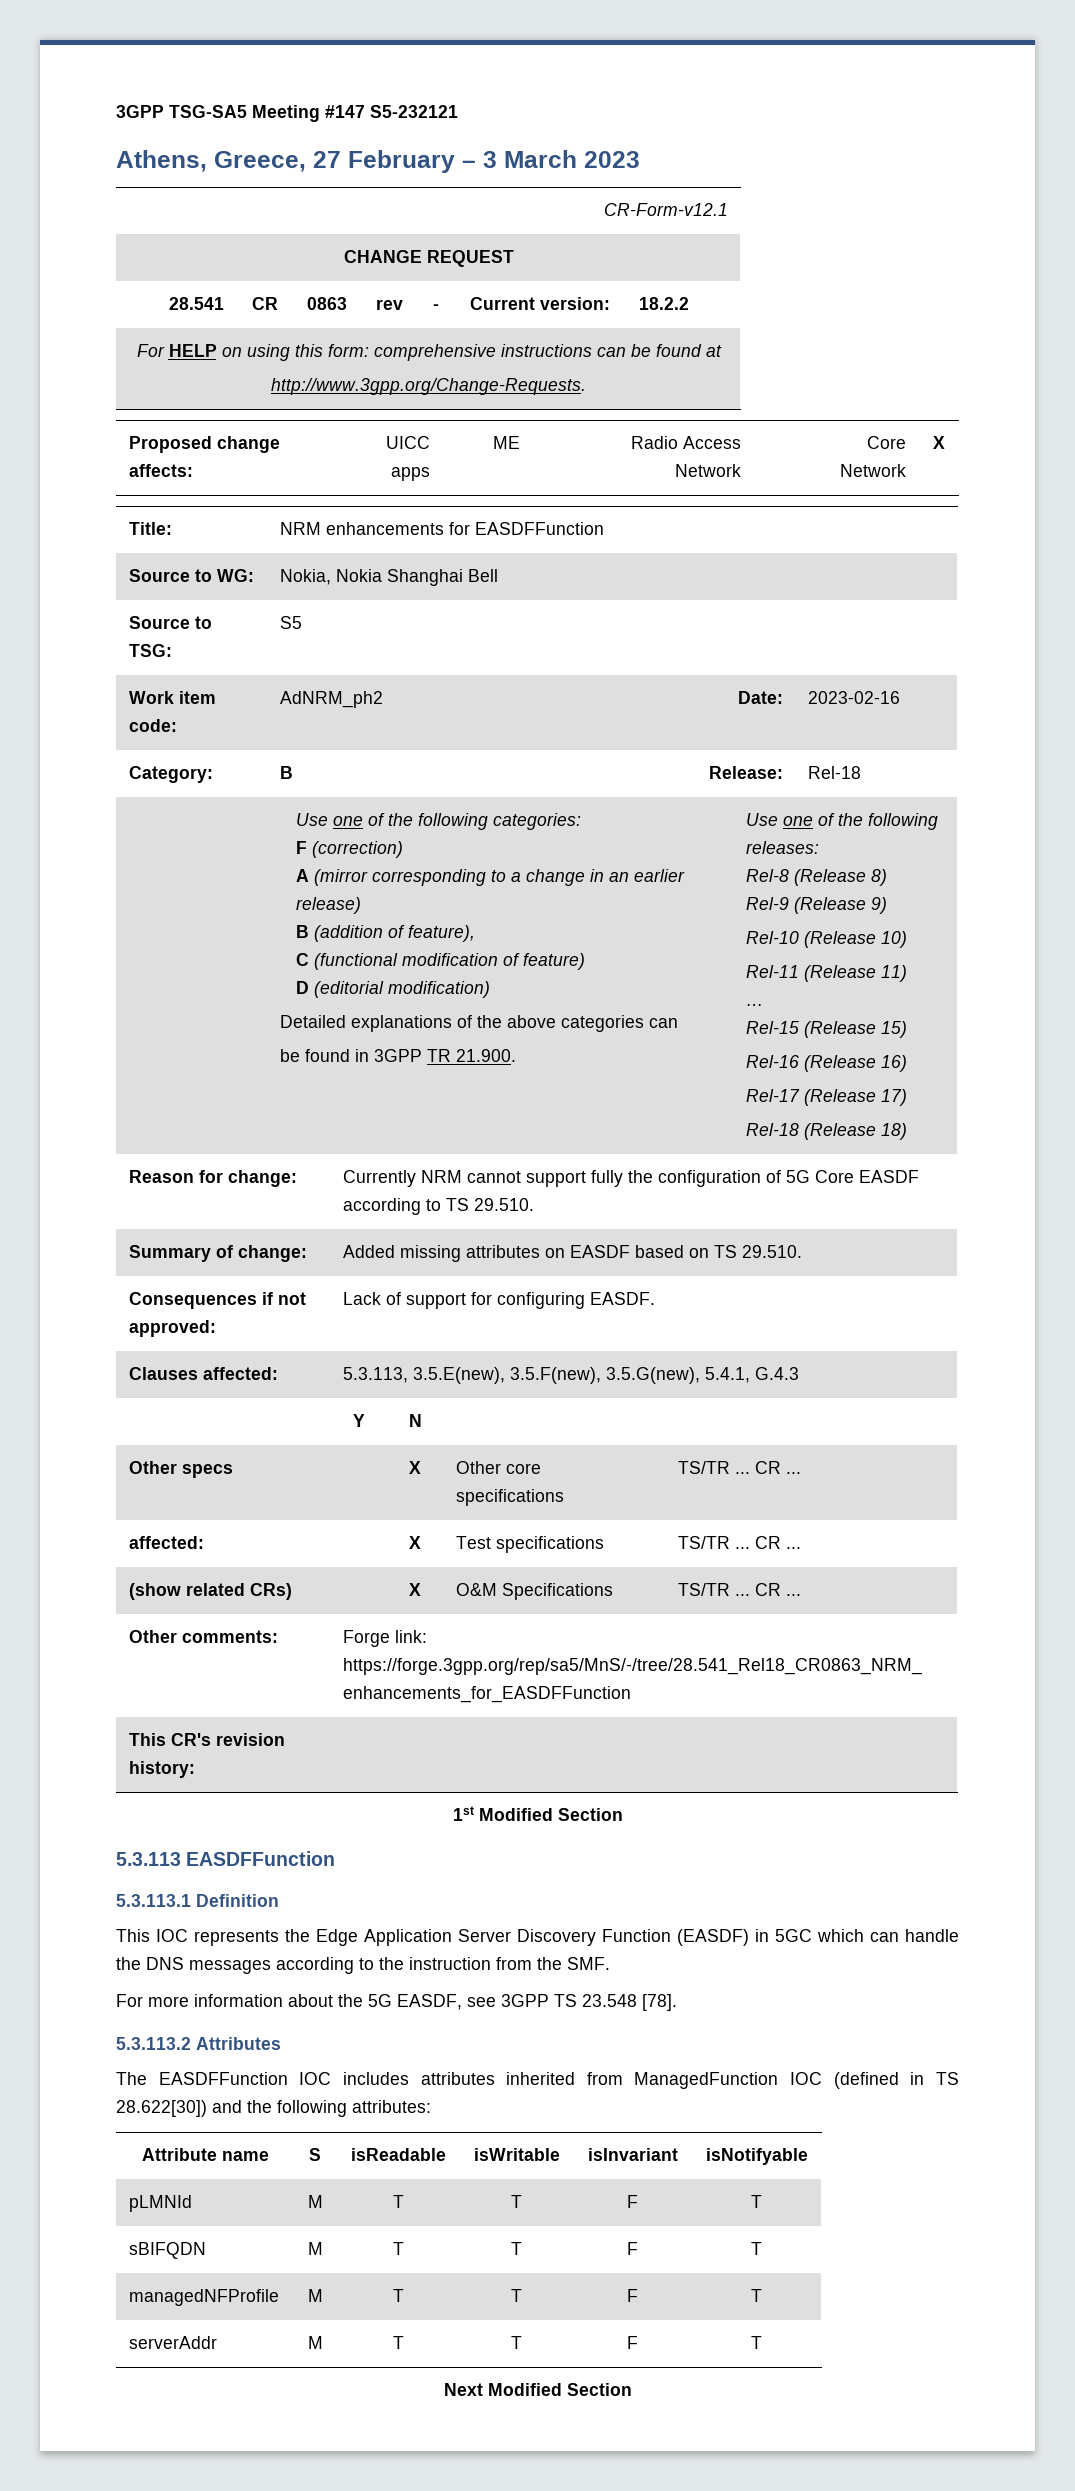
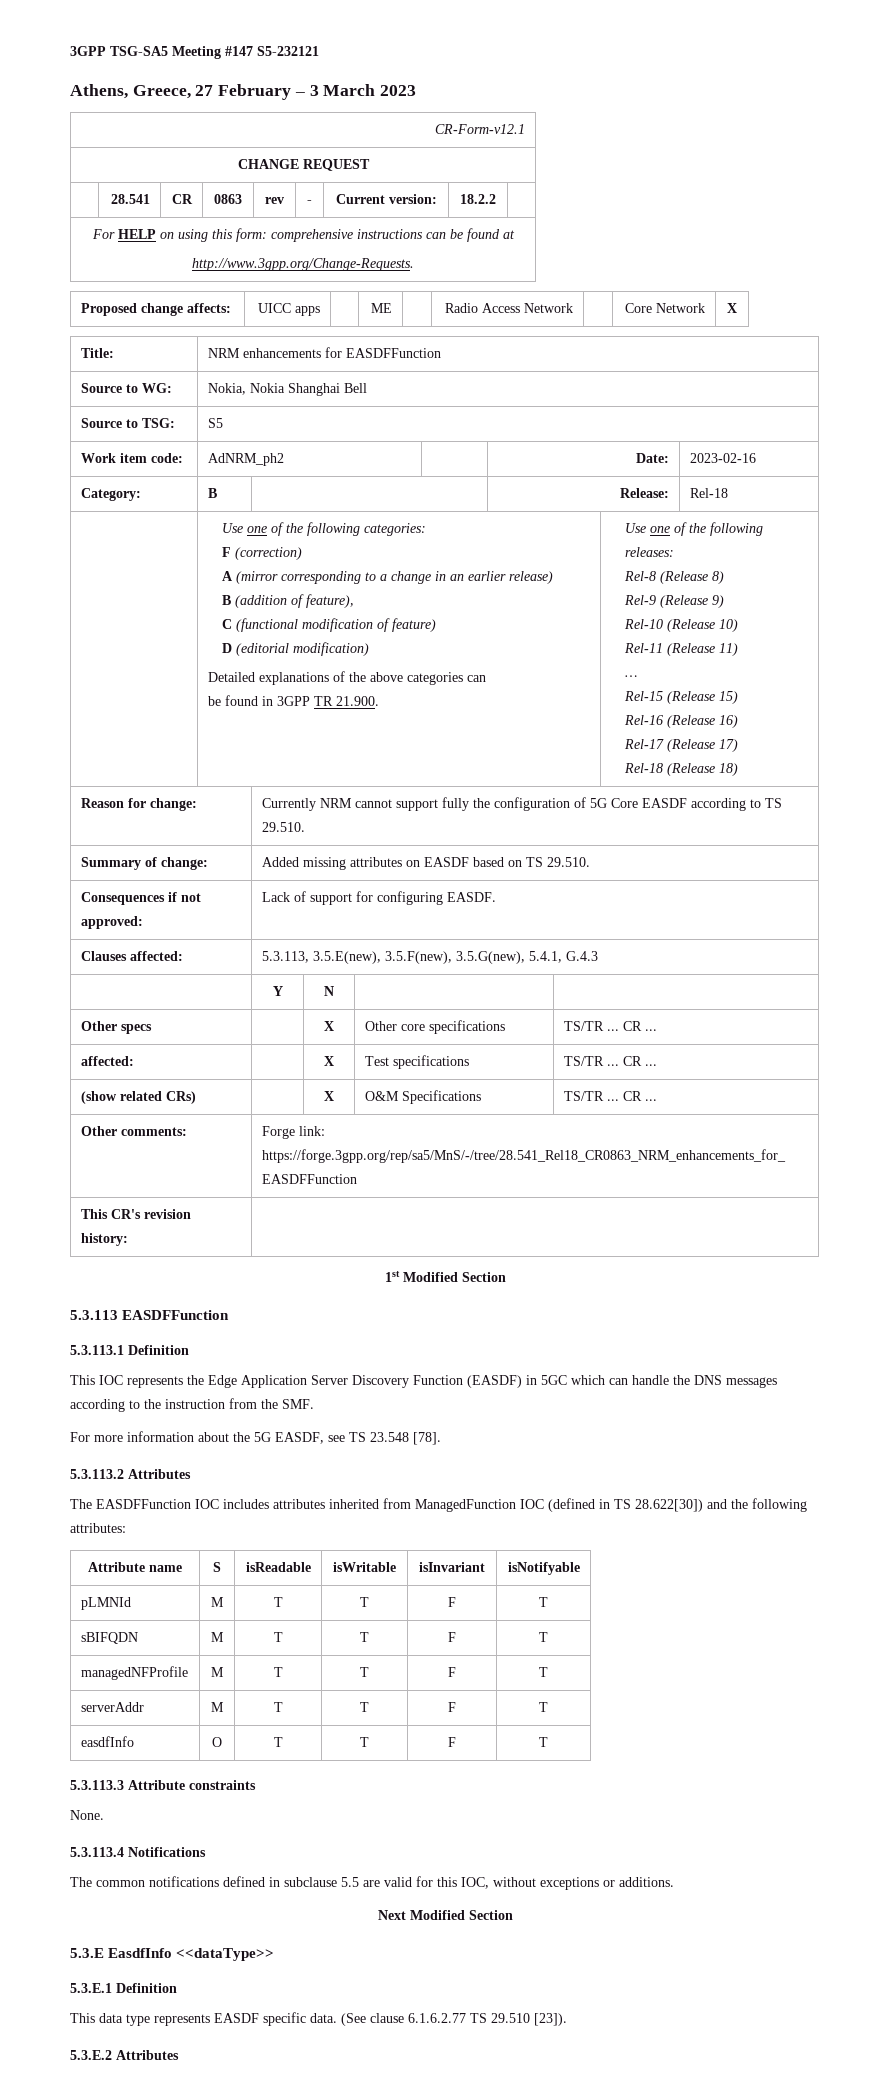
- For more information about the 5G EASDF, see 3GPP TS 23.548 [78].
+ For more information about the 5G EASDF, see TS 23.548 [78].
+ easdfInfo | O | T | T | F | T
+ 5.3.113.3 Attribute constraints
+ None.
+ 5.3.113.4 Notifications
+ The common notifications defined in subclause 5.5 are valid for this IOC, without exceptions or additions.
  Next Modified Section
+ 5.3.E EasdfInfo <<dataType>>
+ 5.3.E.1 Definition
+ This data type represents EASDF specific data. (See clause 6.1.6.2.77 TS 29.510 [23]).
+ 5.3.E.2 Attributes

